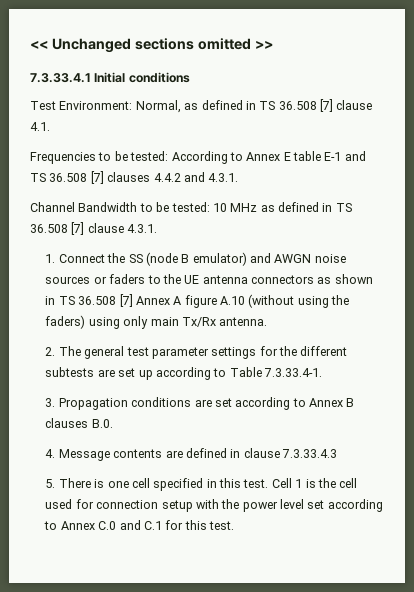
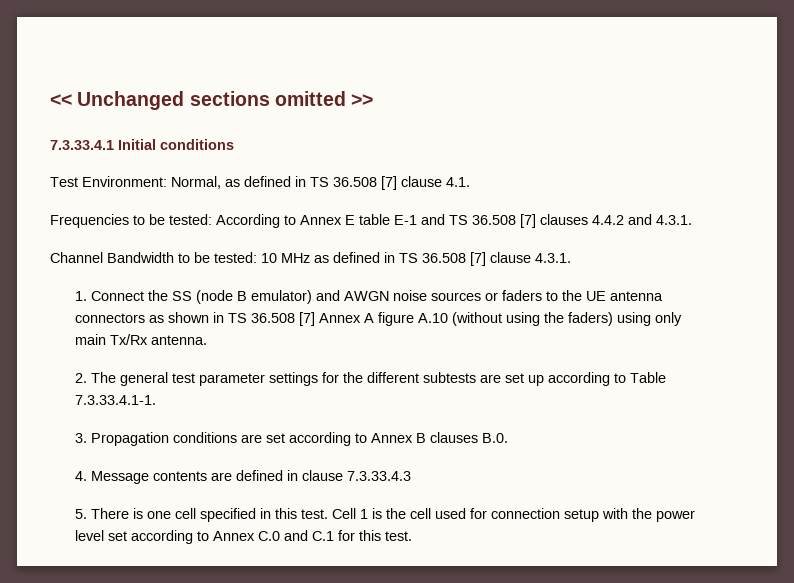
- 2. The general test parameter settings for the different subtests are set up according to Table 7.3.33.4-1.
+ 2. The general test parameter settings for the different subtests are set up according to Table 7.3.33.4.1-1.

